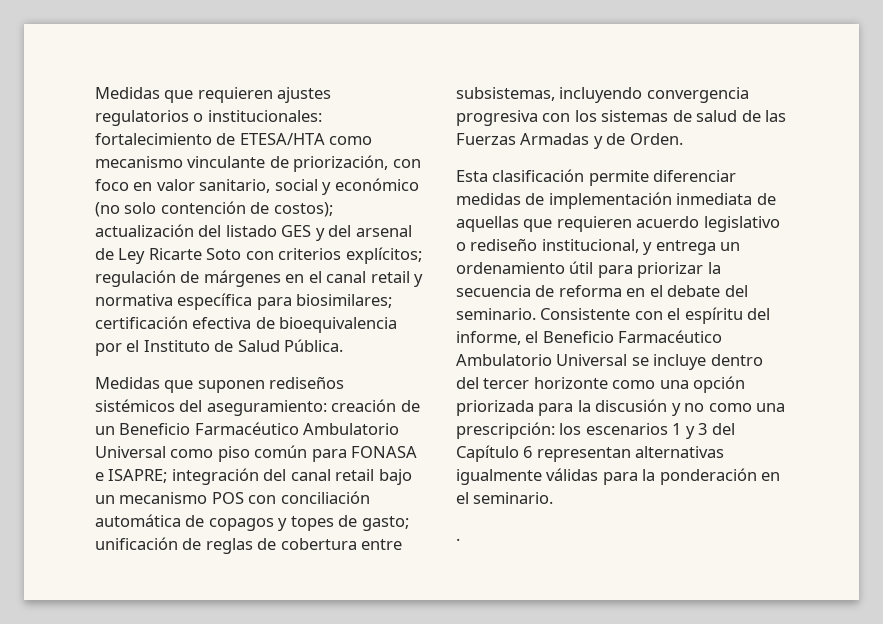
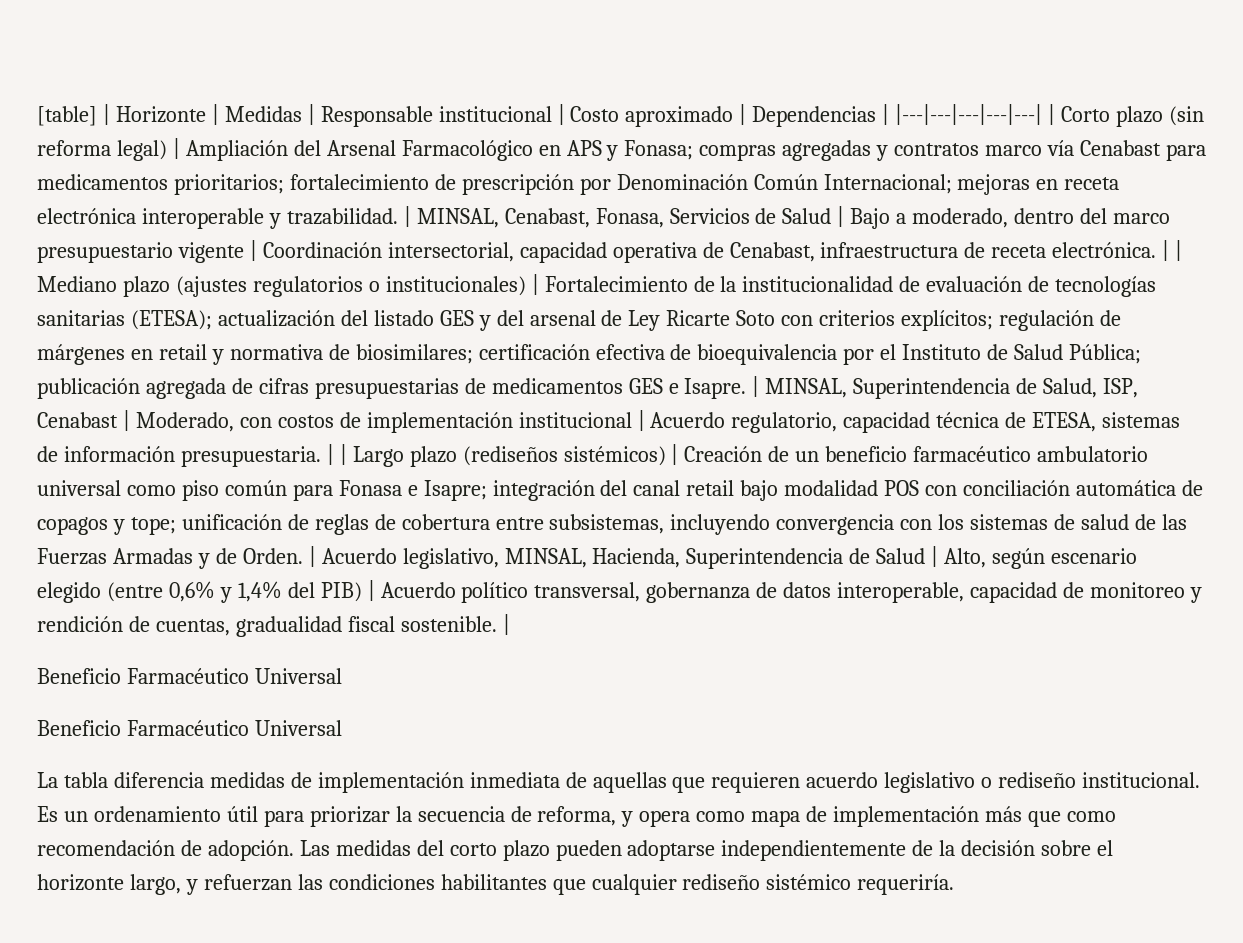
- Medidas que requieren ajustes regulatorios o institucionales: fortalecimiento de ETESA/HTA como mecanismo vinculante de priorización, con foco en valor sanitario, social y económico (no solo contención de costos);
+ [table] | Horizonte | Medidas | Responsable institucional | Costo aproximado | Dependencias | |---|---|---|---|---| | Corto plazo (sin reforma legal) | Ampliación del Arsenal Farmacológico en APS y Fonasa; compras agregadas y contratos marco vía Cenabast para medicamentos prioritarios; fortalecimiento de prescripción por Denominación Común Internacional; mejoras en receta electrónica interoperable y trazabilidad. | MINSAL, Cenabast, Fonasa, Servicios de Salud | Bajo a moderado, dentro del marco presupuestario vigente | Coordinación intersectorial, capacidad operativa de Cenabast, infraestructura de receta electrónica. | | Mediano plazo (ajustes regulatorios o institucionales) | Fortalecimiento de la institucionalidad de evaluación de tecnologías sanitarias (ETESA);
- regulación de márgenes en el canal retail y normativa específica para biosimilares;
+ regulación de márgenes en retail y normativa de biosimilares;
- certificación efectiva de bioequivalencia por el Instituto de Salud Pública.
- Medidas que suponen rediseños sistémicos del aseguramiento: creación de un Beneficio Farmacéutico Ambulatorio Universal como piso común para FONASA e ISAPRE;
+ certificación efectiva de bioequivalencia por el Instituto de Salud Pública; publicación agregada de cifras presupuestarias de medicamentos GES e Isapre. | MINSAL, Superintendencia de Salud, ISP, Cenabast | Moderado, con costos de implementación institucional | Acuerdo regulatorio, capacidad técnica de ETESA, sistemas de información presupuestaria. | | Largo plazo (rediseños sistémicos) | Creación de un beneficio farmacéutico ambulatorio universal como piso común para Fonasa e Isapre;
- integración del canal retail bajo un mecanismo POS con conciliación automática de copagos y topes de gasto;
+ integración del canal retail bajo modalidad POS con conciliación automática de copagos y tope;
- unificación de reglas de cobertura entre subsistemas, incluyendo convergencia progresiva con los sistemas de salud de las Fuerzas Armadas y de Orden.
- Esta clasificación permite diferenciar medidas de implementación inmediata de aquellas que requieren acuerdo legislativo o rediseño institucional, y entrega un ordenamiento útil para priorizar la secuencia de reforma en el debate del seminario. Consistente con el espíritu del informe, el Beneficio Farmacéutico Ambulatorio Universal se incluye dentro del tercer horizonte como una opción priorizada para la discusión y no como una prescripción: los escenarios 1 y 3 del Capítulo 6 representan alternativas igualmente válidas para la ponderación en el seminario.
- .
+ unificación de reglas de cobertura entre subsistemas, incluyendo convergencia con los sistemas de salud de las Fuerzas Armadas y de Orden. | Acuerdo legislativo, MINSAL, Hacienda, Superintendencia de Salud | Alto, según escenario elegido (entre 0,6% y 1,4% del PIB) | Acuerdo político transversal, gobernanza de datos interoperable, capacidad de monitoreo y rendición de cuentas, gradualidad fiscal sostenible. |
+ Beneficio Farmacéutico Universal
+ Beneficio Farmacéutico Universal
+ La tabla diferencia medidas de implementación inmediata de aquellas que requieren acuerdo legislativo o rediseño institucional. Es un ordenamiento útil para priorizar la secuencia de reforma, y opera como mapa de implementación más que como recomendación de adopción. Las medidas del corto plazo pueden adoptarse independientemente de la decisión sobre el horizonte largo, y refuerzan las condiciones habilitantes que cualquier rediseño sistémico requeriría.

